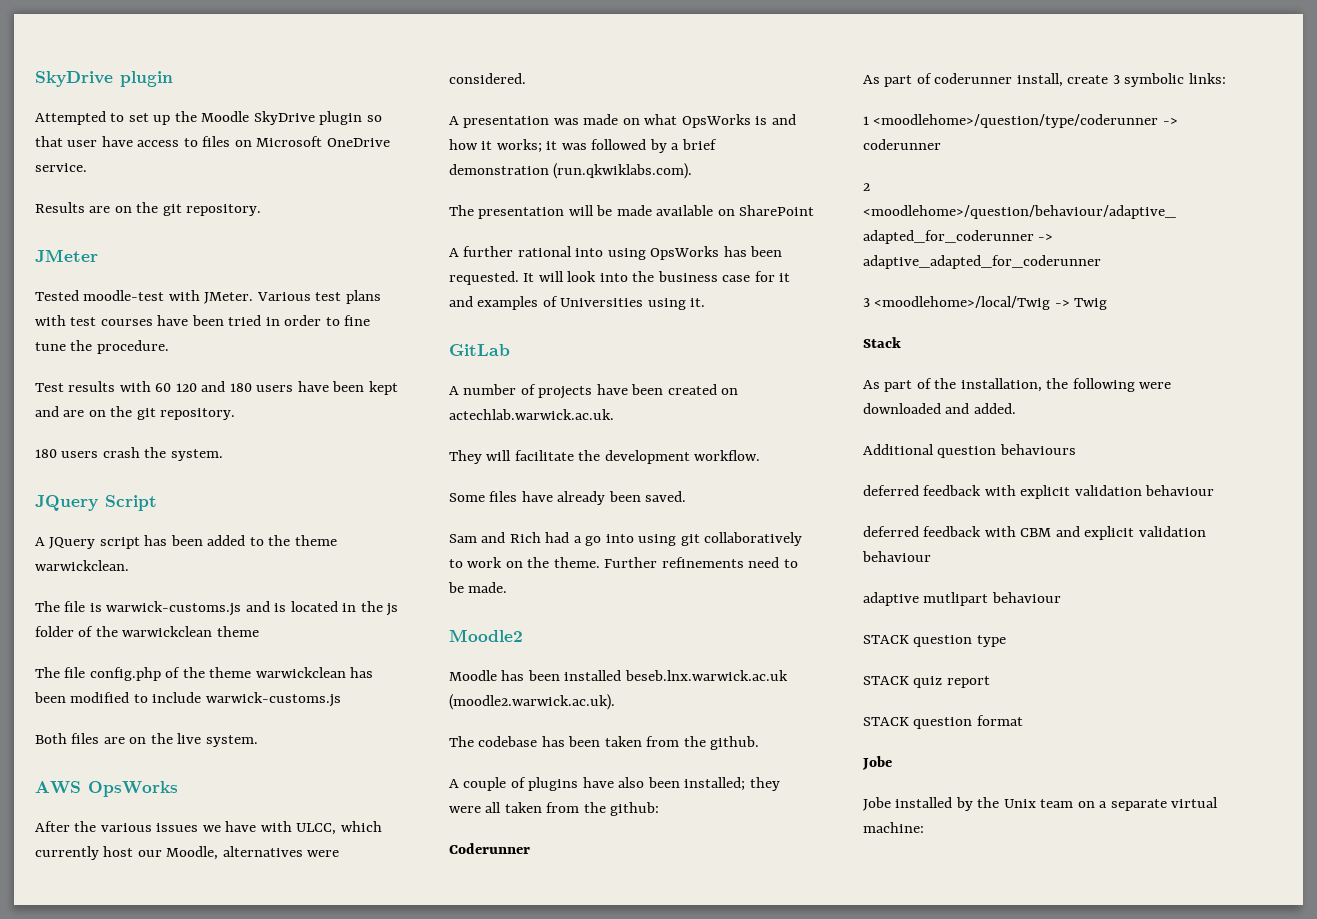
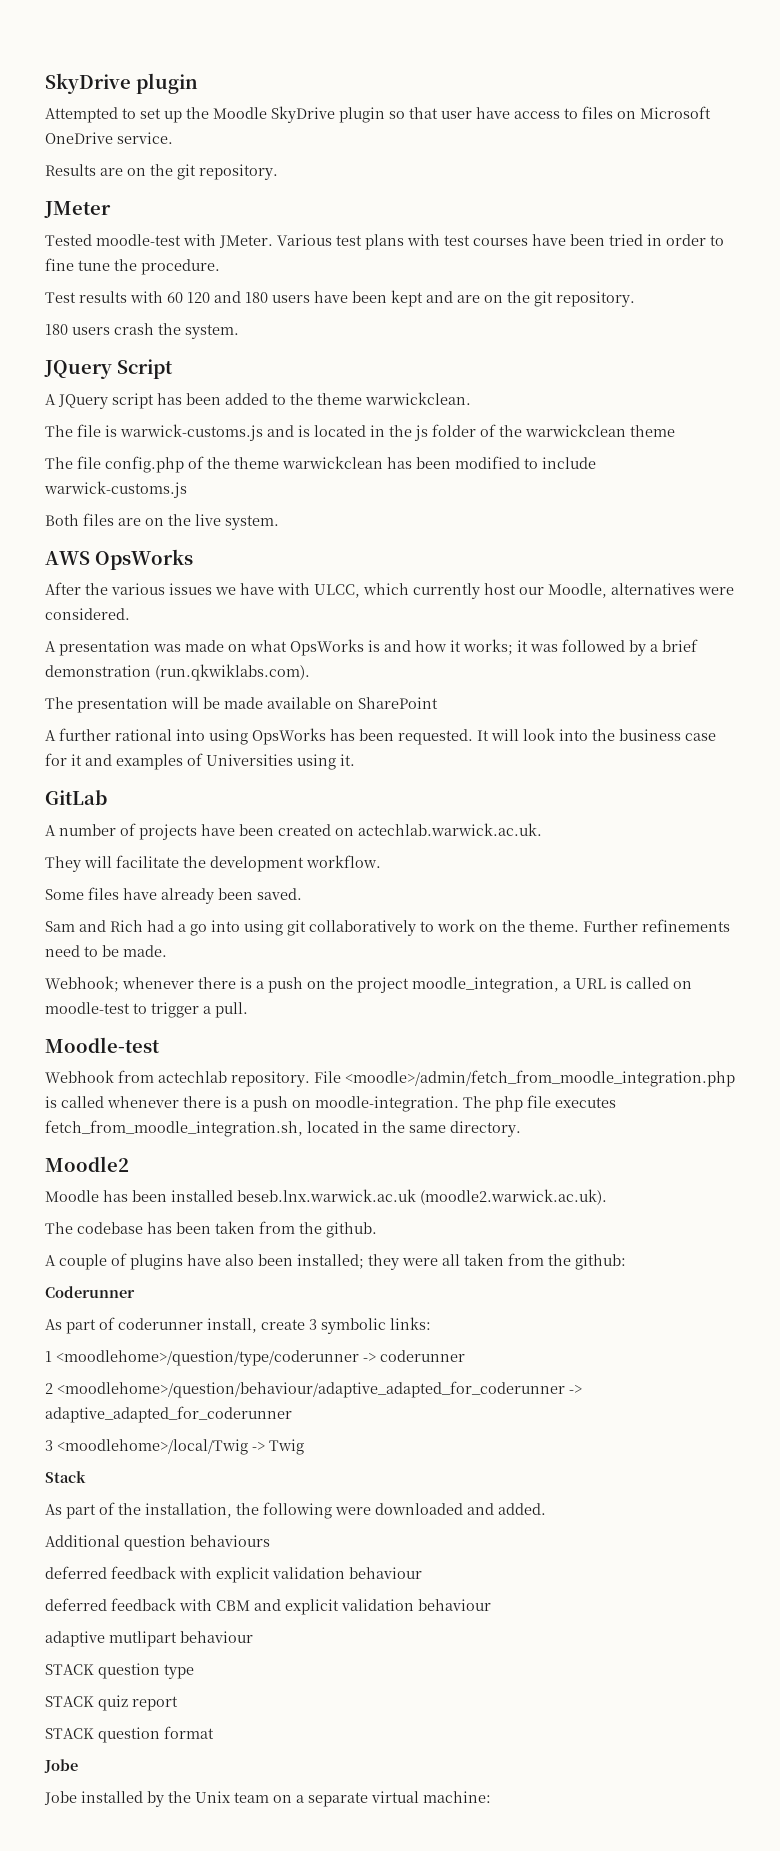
+ Webhook; whenever there is a push on the project moodle_integration, a URL is called on moodle-test to trigger a pull.
+ Moodle-test
+ Webhook from actechlab repository. File <moodle>/admin/fetch_from_moodle_integration.php is called whenever there is a push on moodle-integration. The php file executes fetch_from_moodle_integration.sh, located in the same directory.

